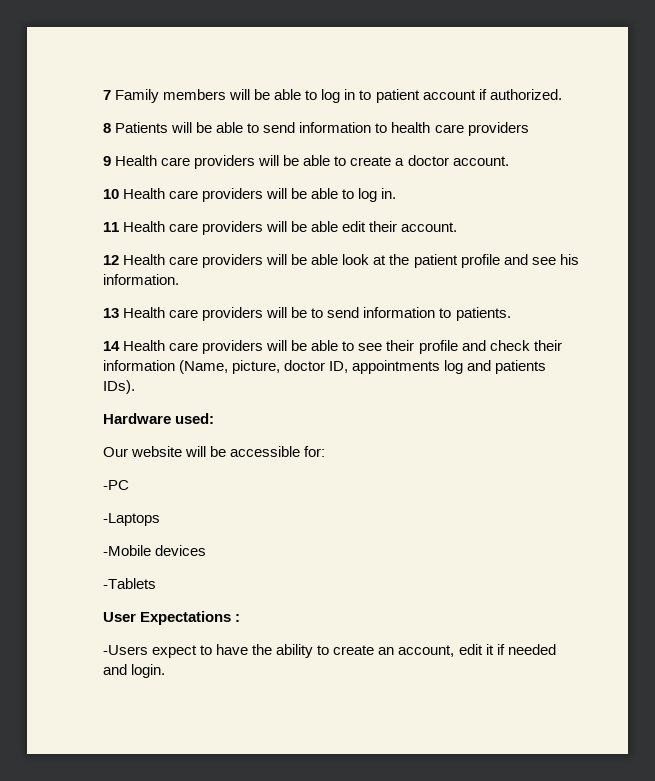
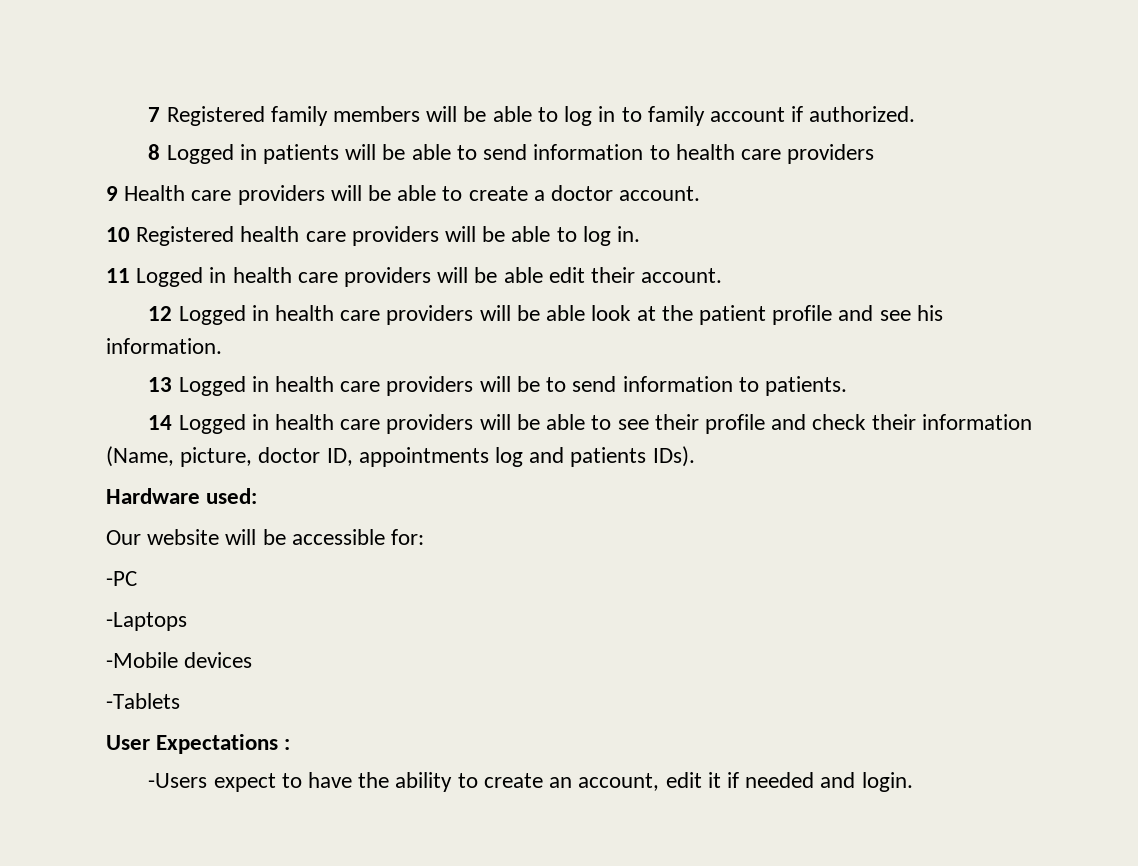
- 7 Family members will be able to log in to patient account if authorized.
+ 7 Registered family members will be able to log in to family account if authorized.
- 8 Patients will be able to send information to health care providers
+ 8 Logged in patients will be able to send information to health care providers
- 10 Health care providers will be able to log in.
+ 10 Registered health care providers will be able to log in.
- 11 Health care providers will be able edit their account.
+ 11 Logged in health care providers will be able edit their account.
- 12 Health care providers will be able look at the patient profile and see his information.
+ 12 Logged in health care providers will be able look at the patient profile and see his information.
- 13 Health care providers will be to send information to patients.
+ 13 Logged in health care providers will be to send information to patients.
- 14 Health care providers will be able to see their profile and check their information (Name, picture, doctor ID, appointments log and patients IDs).
+ 14 Logged in health care providers will be able to see their profile and check their information (Name, picture, doctor ID, appointments log and patients IDs).

